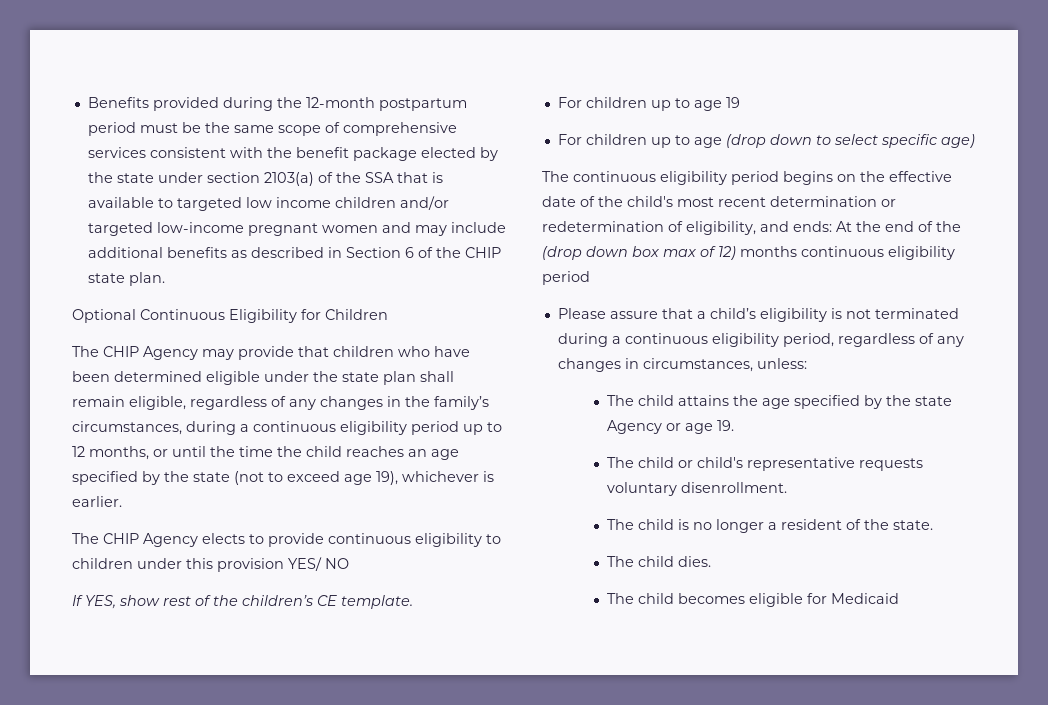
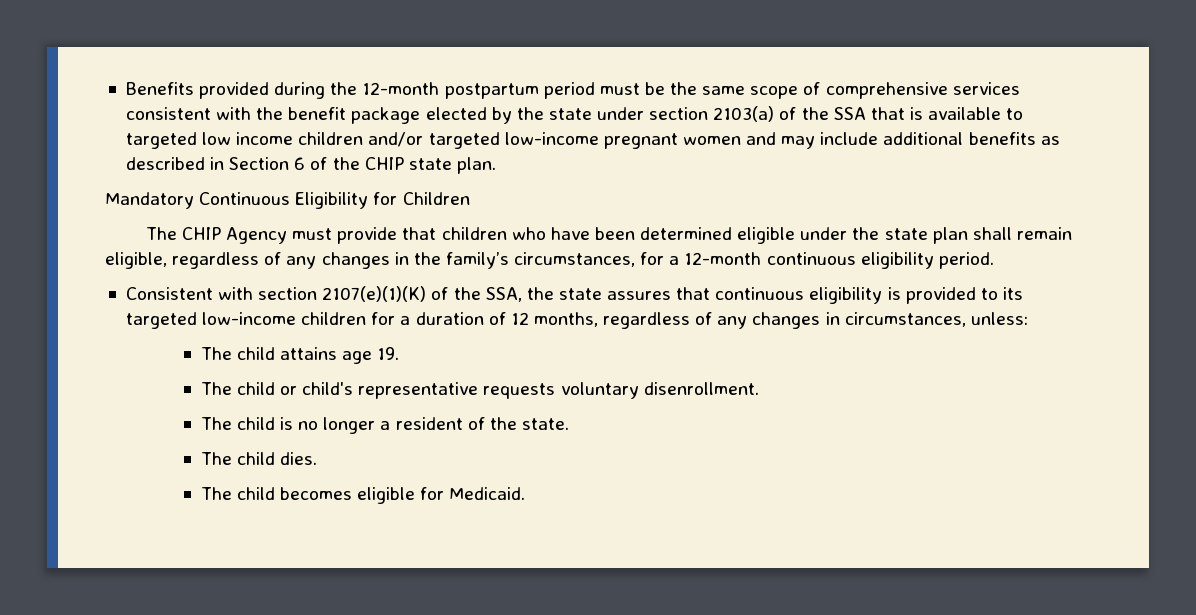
- Optional Continuous Eligibility for Children
+ Mandatory Continuous Eligibility for Children
- The CHIP Agency may provide that children who have been determined eligible under the state plan shall remain eligible, regardless of any changes in the family’s circumstances, during a continuous eligibility period up to 12 months, or until the time the child reaches an age specified by the state (not to exceed age 19), whichever is earlier.
- The CHIP Agency elects to provide continuous eligibility to children under this provision YES/ NO
- If YES, show rest of the children’s CE template.
- For children up to age 19
- For children up to age (drop down to select specific age)
- The continuous eligibility period begins on the effective date of the child's most recent determination or redetermination of eligibility, and ends: At the end of the (drop down box max of 12) months continuous eligibility period
- Please assure that a child’s eligibility is not terminated during a continuous eligibility period, regardless of any changes in circumstances, unless:
+ The CHIP Agency must provide that children who have been determined eligible under the state plan shall remain eligible, regardless of any changes in the family’s circumstances, for a 12-month continuous eligibility period.
+ Consistent with section 2107(e)(1)(K) of the SSA, the state assures that continuous eligibility is provided to its targeted low-income children for a duration of 12 months, regardless of any changes in circumstances, unless:
- The child attains the age specified by the state Agency or age 19.
+ The child attains age 19.
- The child becomes eligible for Medicaid
+ The child becomes eligible for Medicaid.

